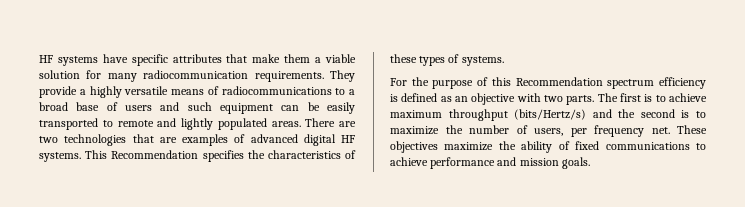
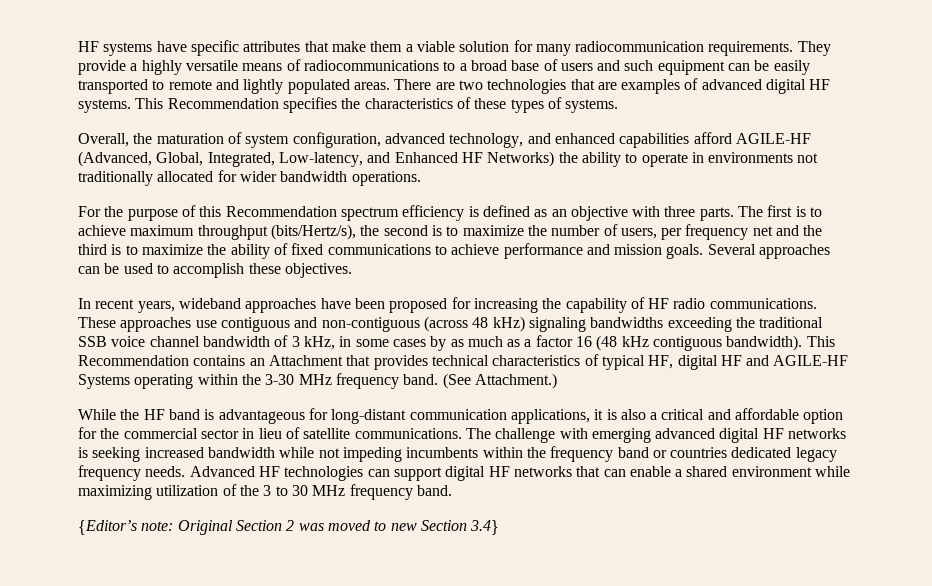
+ Overall, the maturation of system configuration, advanced technology, and enhanced capabilities afford AGILE-HF (Advanced, Global, Integrated, Low-latency, and Enhanced HF Networks) the ability to operate in environments not traditionally allocated for wider bandwidth operations.
- For the purpose of this Recommendation spectrum efficiency is defined as an objective with two parts.
+ For the purpose of this Recommendation spectrum efficiency is defined as an objective with three parts.
- The first is to achieve maximum throughput (bits/Hertz/s) and the second is to maximize the number of users, per frequency net. These objectives maximize the ability of fixed communications to achieve performance and mission goals.
+ The first is to achieve maximum throughput (bits/Hertz/s), the second is to maximize the number of users, per frequency net and the third is to maximize the ability of fixed communications to achieve performance and mission goals.
+ Several approaches can be used to accomplish these objectives.
+ In recent years, wideband approaches have been proposed for increasing the capability of HF radio communications. These approaches use contiguous and non-contiguous (across 48 kHz) signaling bandwidths exceeding the traditional SSB voice channel bandwidth of 3 kHz, in some cases by as much as a factor 16 (48 kHz contiguous bandwidth). This Recommendation contains an Attachment that provides technical characteristics of typical HF, digital HF and AGILE-HF Systems operating within the 3-30 MHz frequency band. (See Attachment.)
+ While the HF band is advantageous for long-distant communication applications, it is also a critical and affordable option for the commercial sector in lieu of satellite communications. The challenge with emerging advanced digital HF networks is seeking increased bandwidth while not impeding incumbents within the frequency band or countries dedicated legacy frequency needs. Advanced HF technologies can support digital HF networks that can enable a shared environment while maximizing utilization of the 3 to 30 MHz frequency band.
+ {Editor’s note: Original Section 2 was moved to new Section 3.4}

